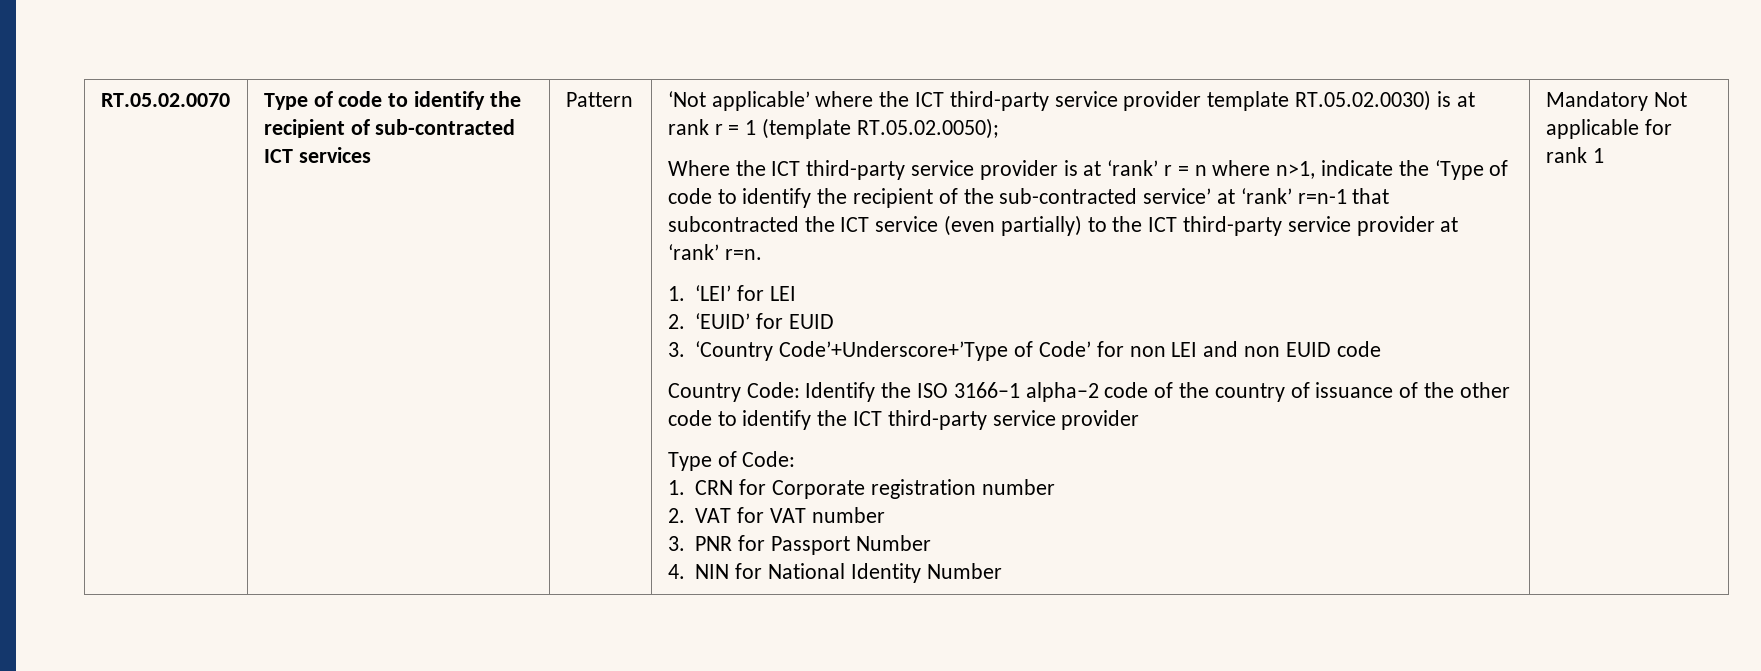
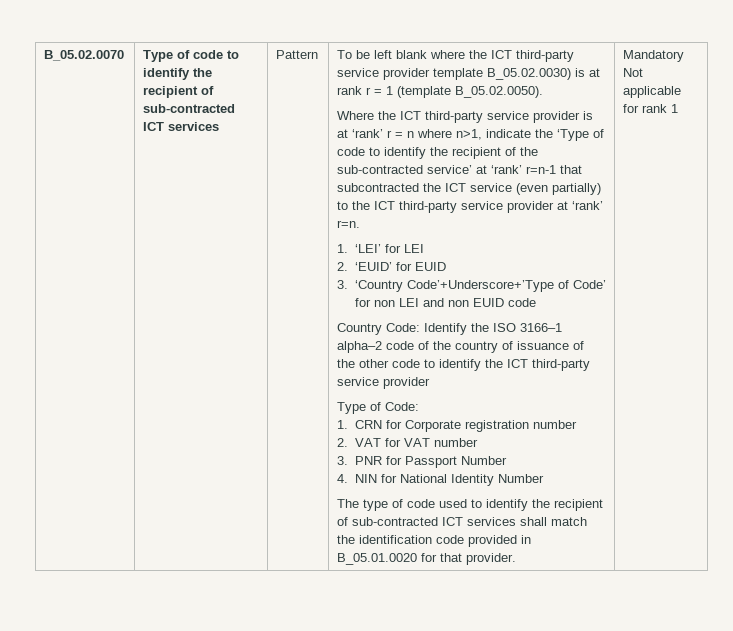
- RT.05.02.0070
+ B_05.02.0070
- ‘Not applicable’ where the ICT third-party service provider template RT.05.02.0030) is at rank r = 1 (template RT.05.02.0050);
+ To be left blank where the ICT third-party service provider template B_05.02.0030) is at rank r = 1 (template B_05.02.0050).
+ The type of code used to identify the recipient of sub-contracted ICT services shall match the identification code provided in B_05.01.0020 for that provider.

